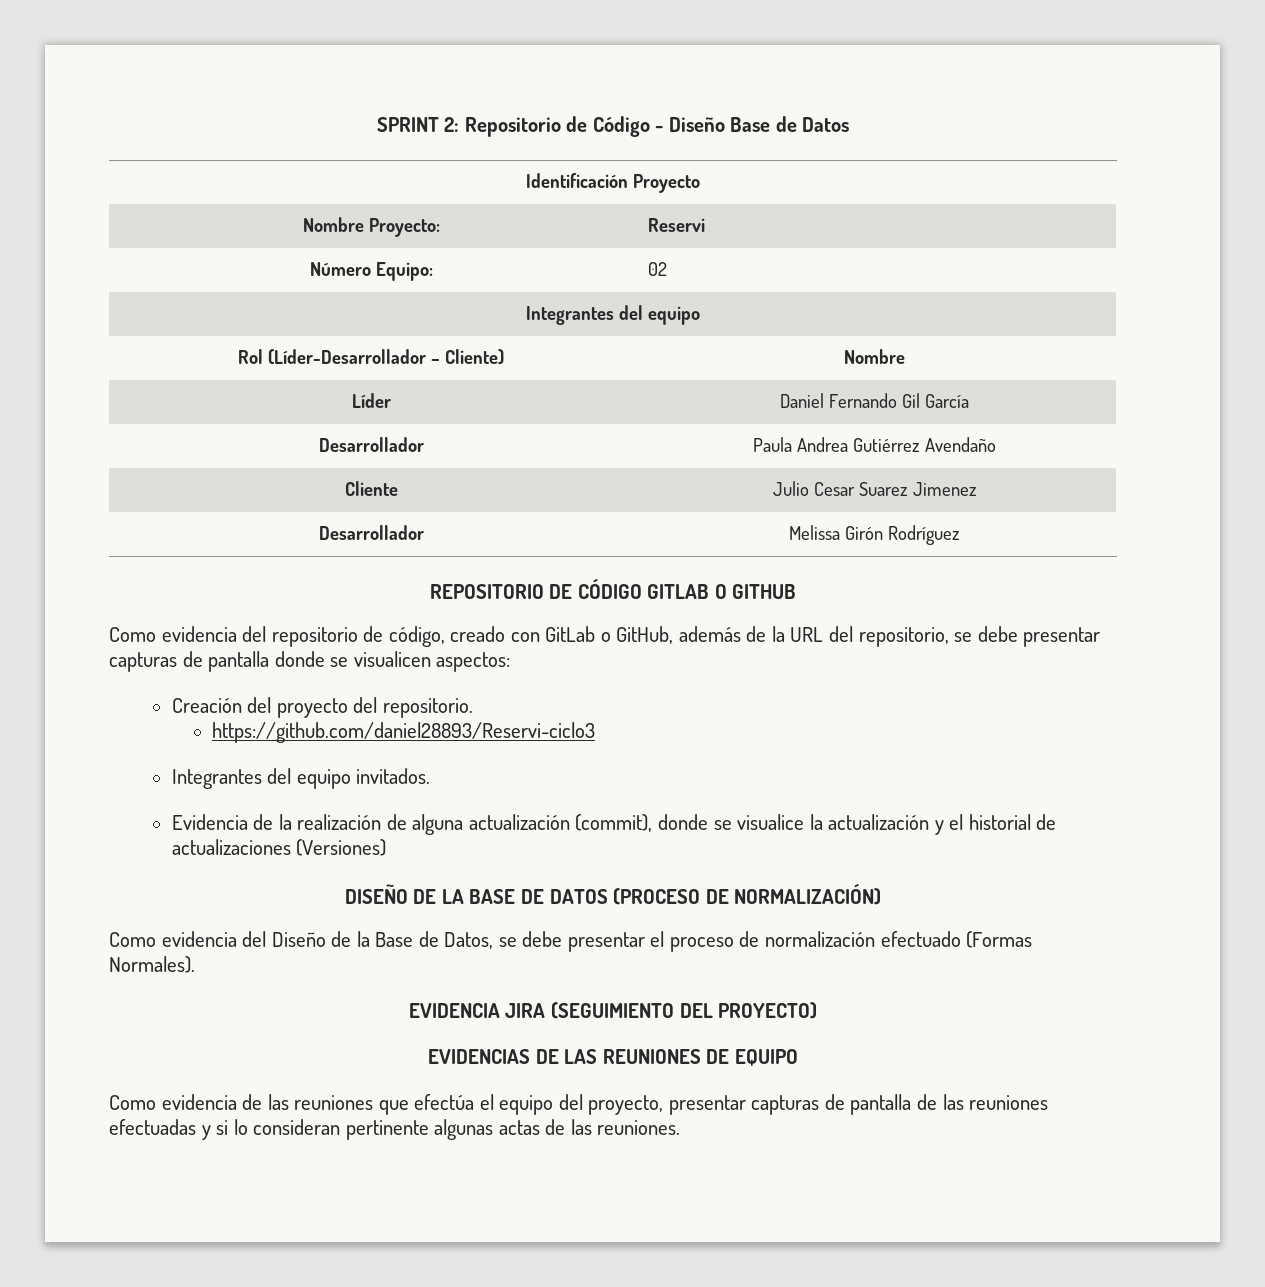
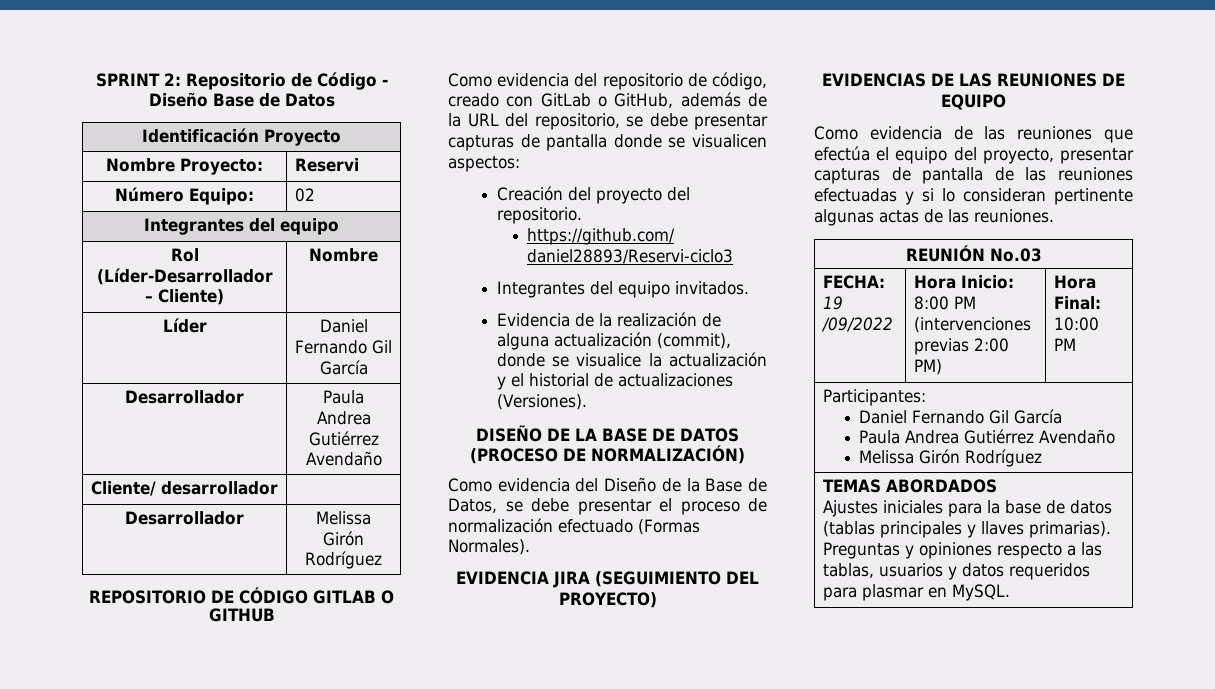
- Cliente | Julio Cesar Suarez Jimenez
+ Cliente/ desarrollador |
- Evidencia de la realización de alguna actualización (commit), donde se visualice la actualización y el historial de actualizaciones (Versiones)
+ Evidencia de la realización de alguna actualización (commit), donde se visualice la actualización y el historial de actualizaciones (Versiones).
+ REUNIÓN No.03
+ FECHA: 19 /09/2022 | Hora Inicio: 8:00 PM (intervenciones previas 2:00 PM) | Hora Final: 10:00 PM
+ Participantes:
+ Daniel Fernando Gil García
+ Paula Andrea Gutiérrez Avendaño
+ Melissa Girón Rodríguez
+ TEMAS ABORDADOS
+ Ajustes iniciales para la base de datos (tablas principales y llaves primarias). Preguntas y opiniones respecto a las tablas, usuarios y datos requeridos para plasmar en MySQL.

